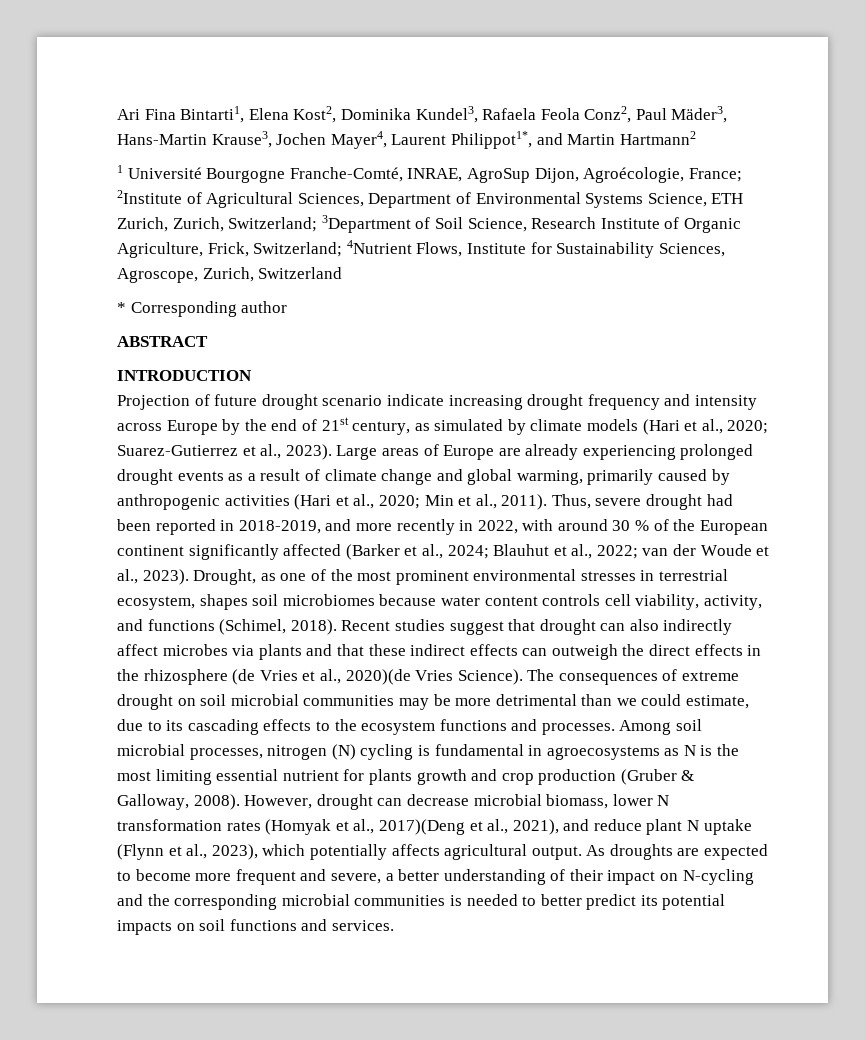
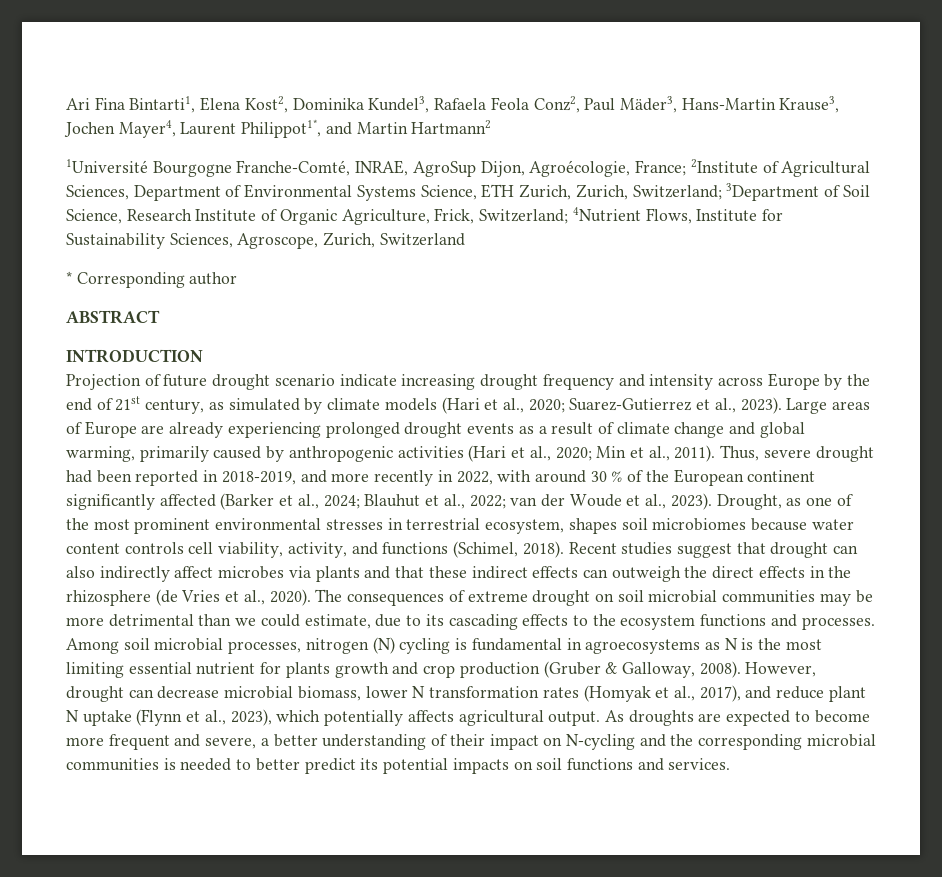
- 1 Université Bourgogne Franche-Comté, INRAE, AgroSup Dijon, Agroécologie, France; 2Institute of Agricultural Sciences, Department of Environmental Systems Science, ETH Zurich, Zurich, Switzerland; 3Department of Soil Science, Research Institute of Organic Agriculture, Frick, Switzerland; 4Nutrient Flows, Institute for Sustainability Sciences, Agroscope, Zurich, Switzerland
+ 1Université Bourgogne Franche-Comté, INRAE, AgroSup Dijon, Agroécologie, France; 2Institute of Agricultural Sciences, Department of Environmental Systems Science, ETH Zurich, Zurich, Switzerland; 3Department of Soil Science, Research Institute of Organic Agriculture, Frick, Switzerland; 4Nutrient Flows, Institute for Sustainability Sciences, Agroscope, Zurich, Switzerland
- Recent studies suggest that drought can also indirectly affect microbes via plants and that these indirect effects can outweigh the direct effects in the rhizosphere (de Vries et al., 2020)(de Vries Science).
+ Recent studies suggest that drought can also indirectly affect microbes via plants and that these indirect effects can outweigh the direct effects in the rhizosphere (de Vries et al., 2020).
- However, drought can decrease microbial biomass, lower N transformation rates (Homyak et al., 2017)(Deng et al., 2021), and reduce plant N uptake (Flynn et al., 2023), which potentially affects agricultural output.
+ However, drought can decrease microbial biomass, lower N transformation rates (Homyak et al., 2017), and reduce plant N uptake (Flynn et al., 2023), which potentially affects agricultural output.

